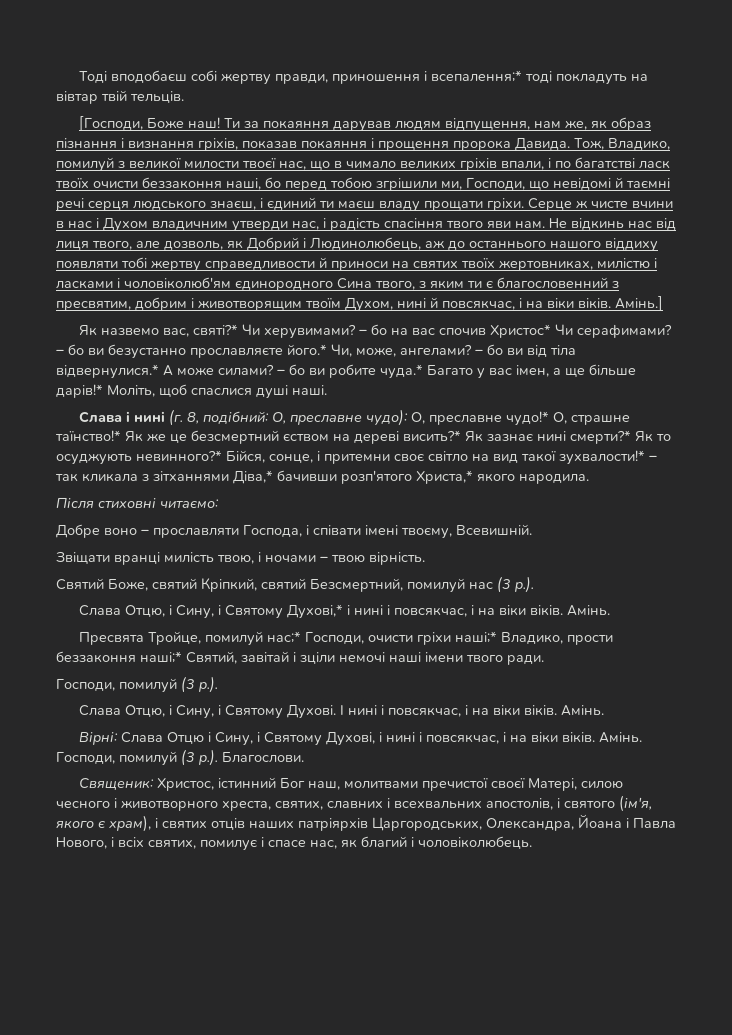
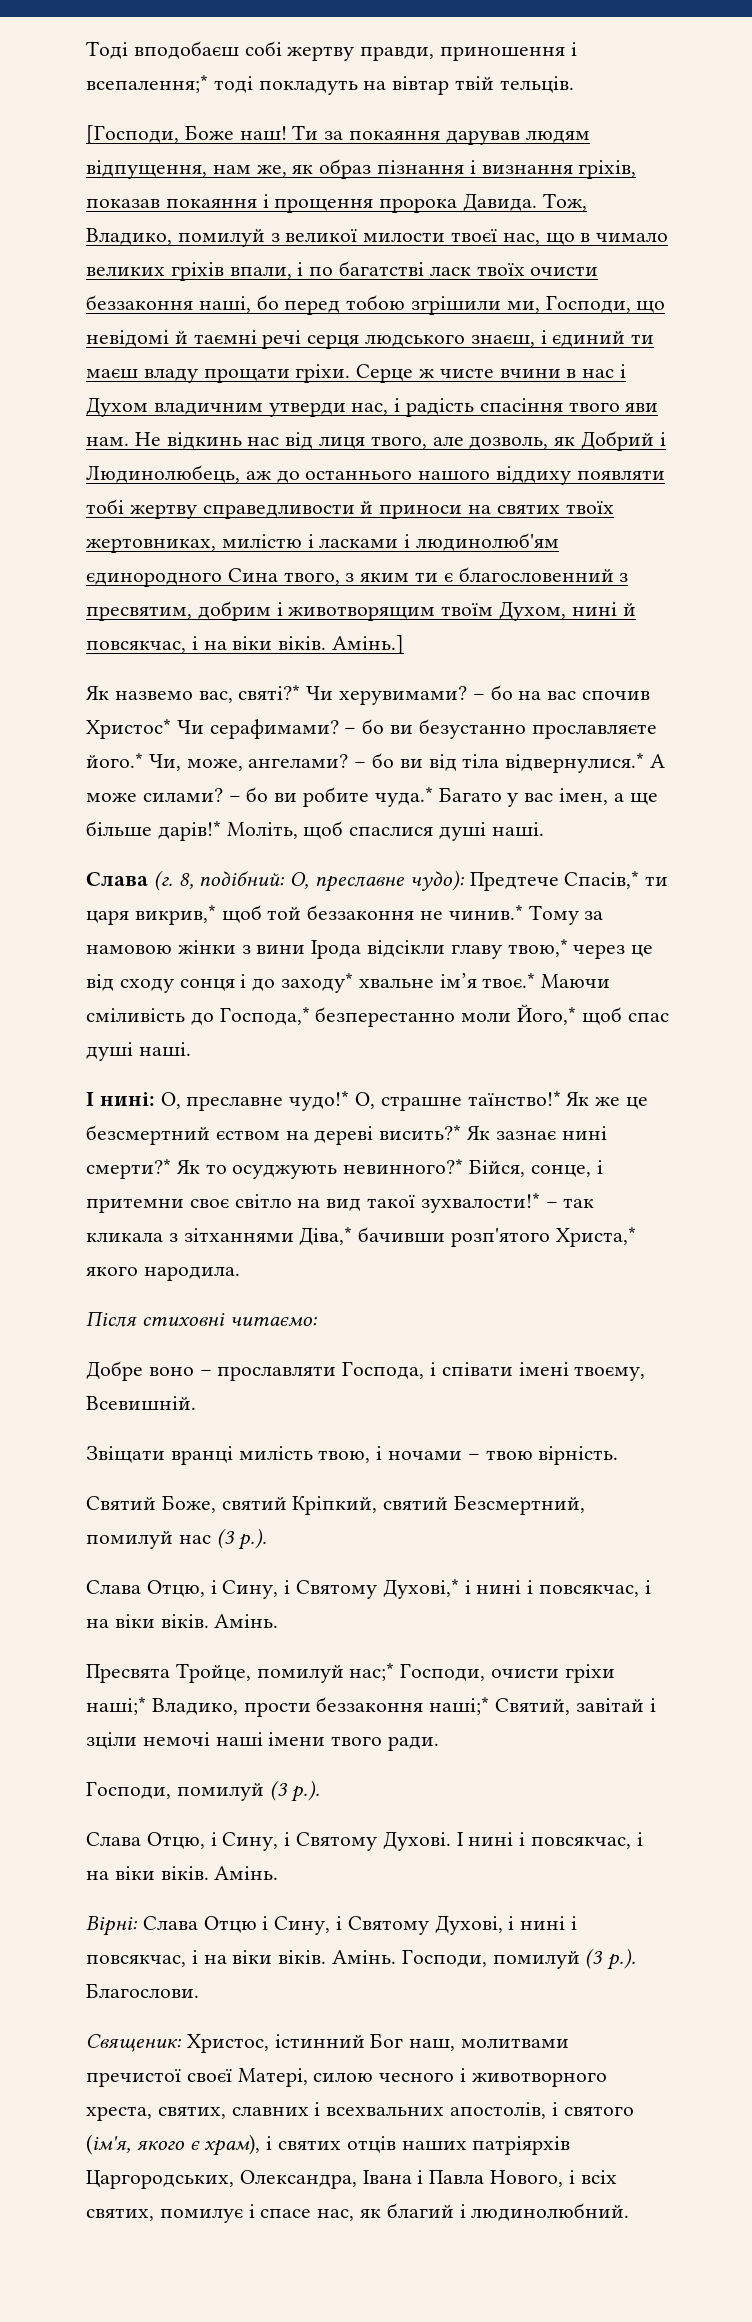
- Не відкинь нас від лиця твого, але дозволь, як Добрий і Людинолюбець, аж до останнього нашого віддиху появляти тобі жертву справедливости й приноси на святих твоїх жертовниках, милістю і ласками і чоловіколюб'ям єдинородного Сина твого, з яким ти є благословенний з пресвятим, добрим і животворящим твоїм Духом, нині й повсякчас, і на віки віків.
+ Не відкинь нас від лиця твого, але дозволь, як Добрий і Людинолюбець, аж до останнього нашого віддиху появляти тобі жертву справедливости й приноси на святих твоїх жертовниках, милістю і ласками і людинолюб'ям єдинородного Сина твого, з яким ти є благословенний з пресвятим, добрим і животворящим твоїм Духом, нині й повсякчас, і на віки віків.
- Слава і нині (г. 8, подібний: О, преславне чудо): О, преславне чудо!* О, страшне таїнство!* Як же це безсмертний єством на дереві висить?* Як зазнає нині смерти?* Як то осуджують невинного?* Бійся, сонце, і притемни своє світло на вид такої зухвалости!* – так кликала з зітханнями Діва,* бачивши розп'ятого Христа,* якого народила.
+ Слава (г. 8, подібний: О, преславне чудо): Предтече Спасів,* ти царя викрив,* щоб той беззаконня не чинив.* Тому за намовою жінки з вини Ірода відсікли главу твою,* через це від сходу сонця і до заходу* хвальне ім’я твоє.* Маючи сміливість до Господа,* безперестанно моли Його,* щоб спас душі наші.
+ І нині: О, преславне чудо!* О, страшне таїнство!* Як же це безсмертний єством на дереві висить?* Як зазнає нині смерти?* Як то осуджують невинного?* Бійся, сонце, і притемни своє світло на вид такої зухвалости!* – так кликала з зітханнями Діва,* бачивши розп'ятого Христа,* якого народила.
- Священик: Христос, істинний Бог наш, молитвами пречистої своєї Матері, силою чесного і животворного хреста, святих, славних і всехвальних апостолів, і святого (ім'я, якого є храм), і святих отців наших патріярхів Царгородських, Олександра, Йоана і Павла Нового, і всіх святих, помилує і спасе нас, як благий і чоловіколюбець.
+ Священик: Христос, істинний Бог наш, молитвами пречистої своєї Матері, силою чесного і животворного хреста, святих, славних і всехвальних апостолів, і святого (ім'я, якого є храм), і святих отців наших патріярхів Царгородських, Олександра, Івана і Павла Нового, і всіх святих, помилує і спасе нас, як благий і людинолюбний.

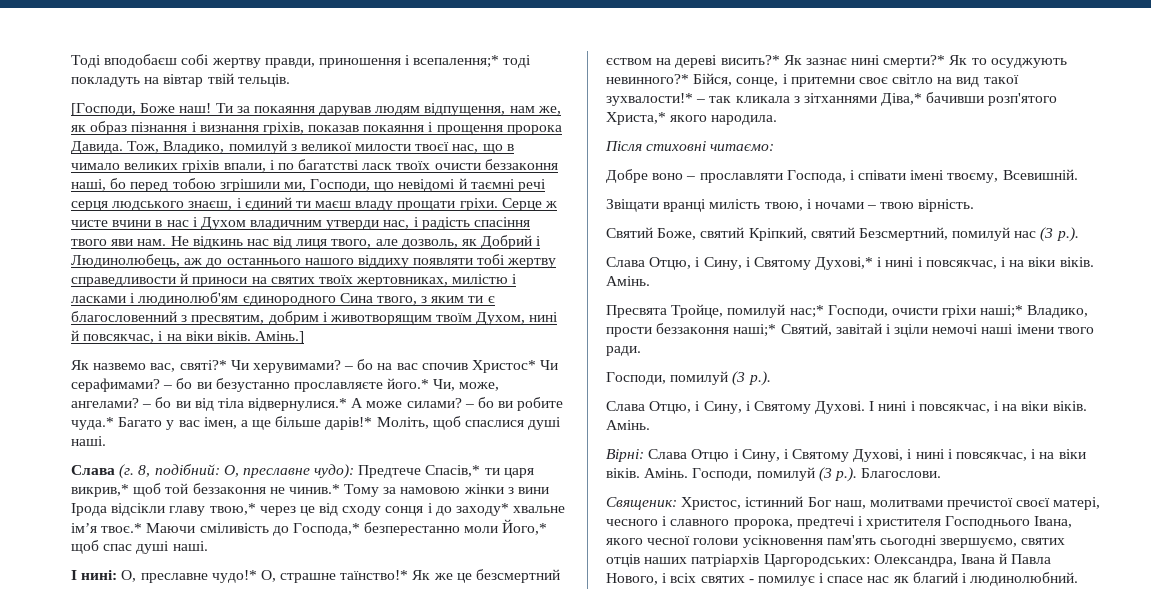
- Священик: Христос, істинний Бог наш, молитвами пречистої своєї Матері, силою чесного і животворного хреста, святих, славних і всехвальних апостолів, і святого (ім'я, якого є храм), і святих отців наших патріярхів Царгородських, Олександра, Івана і Павла Нового, і всіх святих, помилує і спасе нас, як благий і людинолюбний.
+ Священик: Христос, істинний Бог наш, молитвами пречистої своєї матері, чесного і славного пророка, предтечі і христителя Господнього Івана, якого чесної голови усікновення пам'ять сьогодні звершуємо, святих отців наших патріархів Царгородських: Олександра, Івана й Павла Нового, і всіх святих - помилує і спасе нас як благий і людинолюбний.

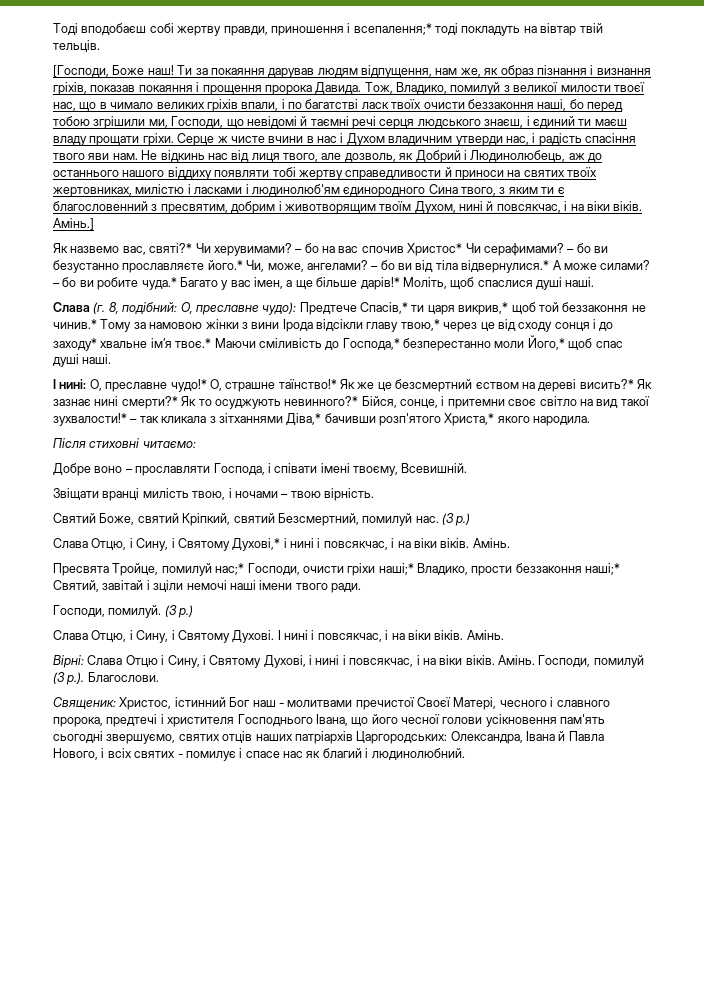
- Святий Боже, святий Кріпкий, святий Безсмертний, помилуй нас (3 р.).
+ Святий Боже, святий Кріпкий, святий Безсмертний, помилуй нас. (3 р.)
  Пресвята Тройце, помилуй нас;* Господи, очисти гріхи наші;* Владико, прости беззаконня наші;* Святий, завітай і зціли немочі наші імени твого ради.
- Господи, помилуй (3 р.).
+ Господи, помилуй. (3 р.)
- Священик: Христос, істинний Бог наш, молитвами пречистої своєї матері, чесного і славного пророка, предтечі і христителя Господнього Івана, якого чесної голови усікновення пам'ять сьогодні звершуємо, святих отців наших патріархів Царгородських: Олександра, Івана й Павла Нового, і всіх святих - помилує і спасе нас як благий і людинолюбний.
+ Священик: Христос, істинний Бог наш - молитвами пречистої Своєї Матері, чесного і славного пророка, предтечі і христителя Господнього Івана, що його чесної голови усікновення пам'ять сьогодні звершуємо, святих отців наших патріархів Царгородських: Олександра, Івана й Павла Нового, і всіх святих - помилує і спасе нас як благий і людинолюбний.

